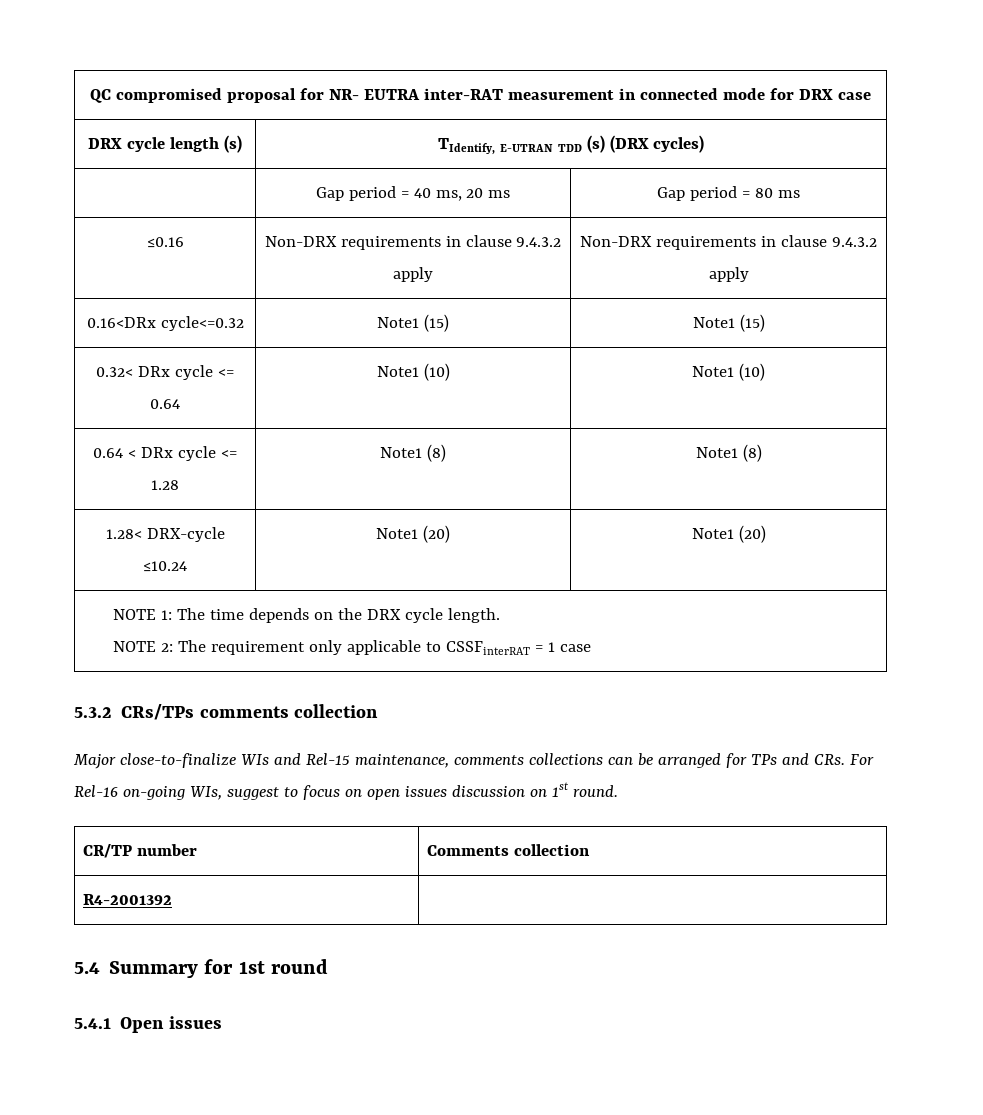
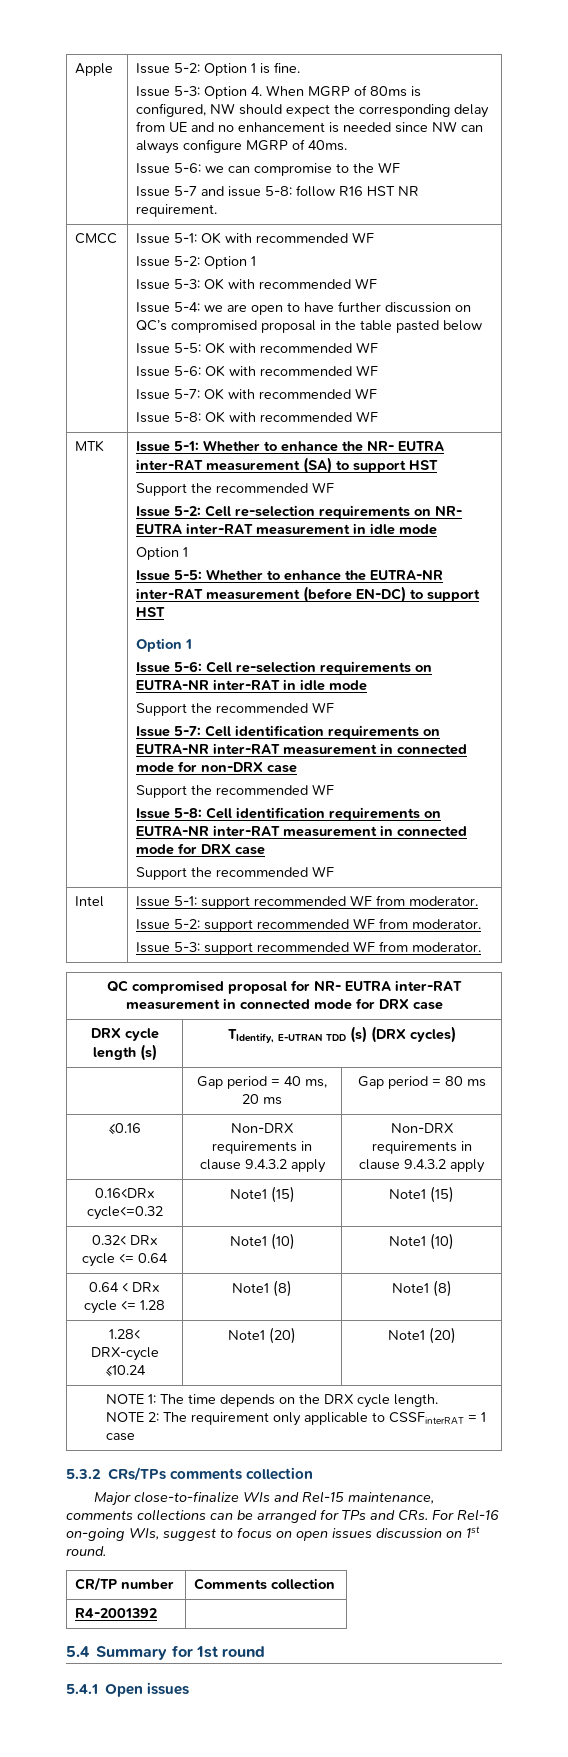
+ Apple | Issue 5-2: Option 1 is fine.
+ Issue 5-3: Option 4. When MGRP of 80ms is configured, NW should expect the corresponding delay from UE and no enhancement is needed since NW can always configure MGRP of 40ms.
+ Issue 5-6: we can compromise to the WF
+ Issue 5-7 and issue 5-8: follow R16 HST NR requirement.
+ CMCC | Issue 5-1: OK with recommended WF
+ Issue 5-2: Option 1
+ Issue 5-3: OK with recommended WF
+ Issue 5-4: we are open to have further discussion on QC’s compromised proposal in the table pasted below
+ Issue 5-5: OK with recommended WF
+ Issue 5-6: OK with recommended WF
+ Issue 5-7: OK with recommended WF
+ Issue 5-8: OK with recommended WF
+ MTK | Issue 5-1: Whether to enhance the NR- EUTRA inter-RAT measurement (SA) to support HST
+ Support the recommended WF
+ Issue 5-2: Cell re-selection requirements on NR- EUTRA inter-RAT measurement in idle mode
+ Option 1
+ Issue 5-5: Whether to enhance the EUTRA-NR inter-RAT measurement (before EN-DC) to support HST
+ Option 1
+ Issue 5-6: Cell re-selection requirements on EUTRA-NR inter-RAT in idle mode
+ Support the recommended WF
+ Issue 5-7: Cell identification requirements on EUTRA-NR inter-RAT measurement in connected mode for non-DRX case
+ Support the recommended WF
+ Issue 5-8: Cell identification requirements on EUTRA-NR inter-RAT measurement in connected mode for DRX case
+ Support the recommended WF
+ Intel | Issue 5-1: support recommended WF from moderator.
+ Issue 5-2: support recommended WF from moderator.
+ Issue 5-3: support recommended WF from moderator.

